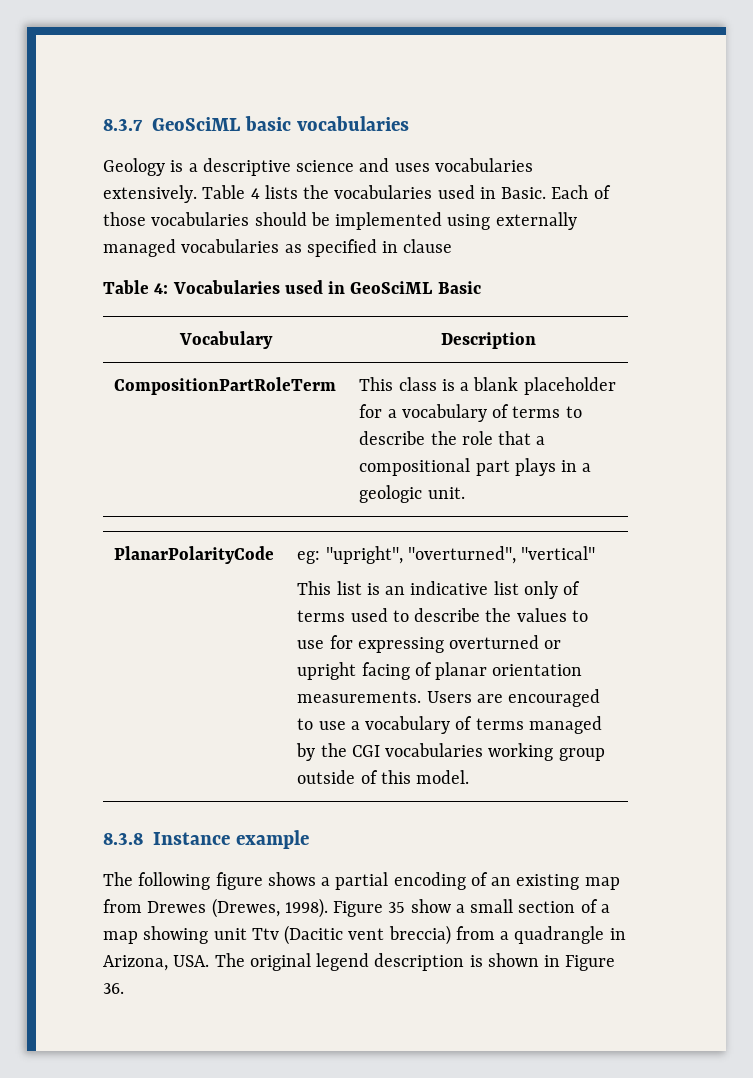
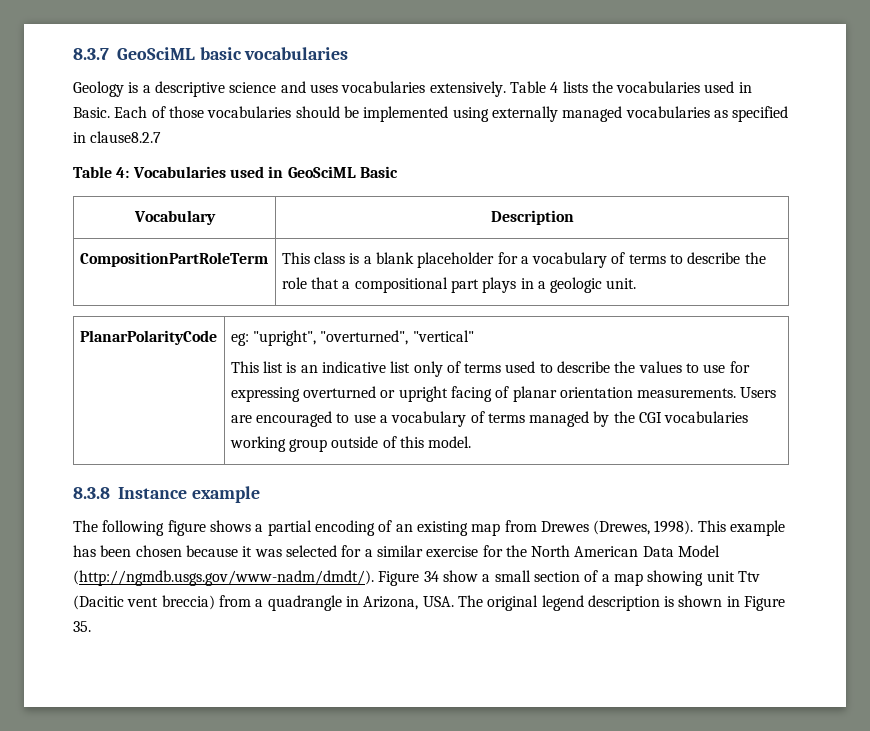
- Each of those vocabularies should be implemented using externally managed vocabularies as specified in clause
+ Each of those vocabularies should be implemented using externally managed vocabularies as specified in clause8.2.7
- Figure 35 show a small section of a map showing unit Ttv (Dacitic vent breccia) from a quadrangle in Arizona, USA. The original legend description is shown in Figure 36.
+ This example has been chosen because it was selected for a similar exercise for the North American Data Model (http://ngmdb.usgs.gov/www-nadm/dmdt/). Figure 34 show a small section of a map showing unit Ttv (Dacitic vent breccia) from a quadrangle in Arizona, USA. The original legend description is shown in Figure 35.

